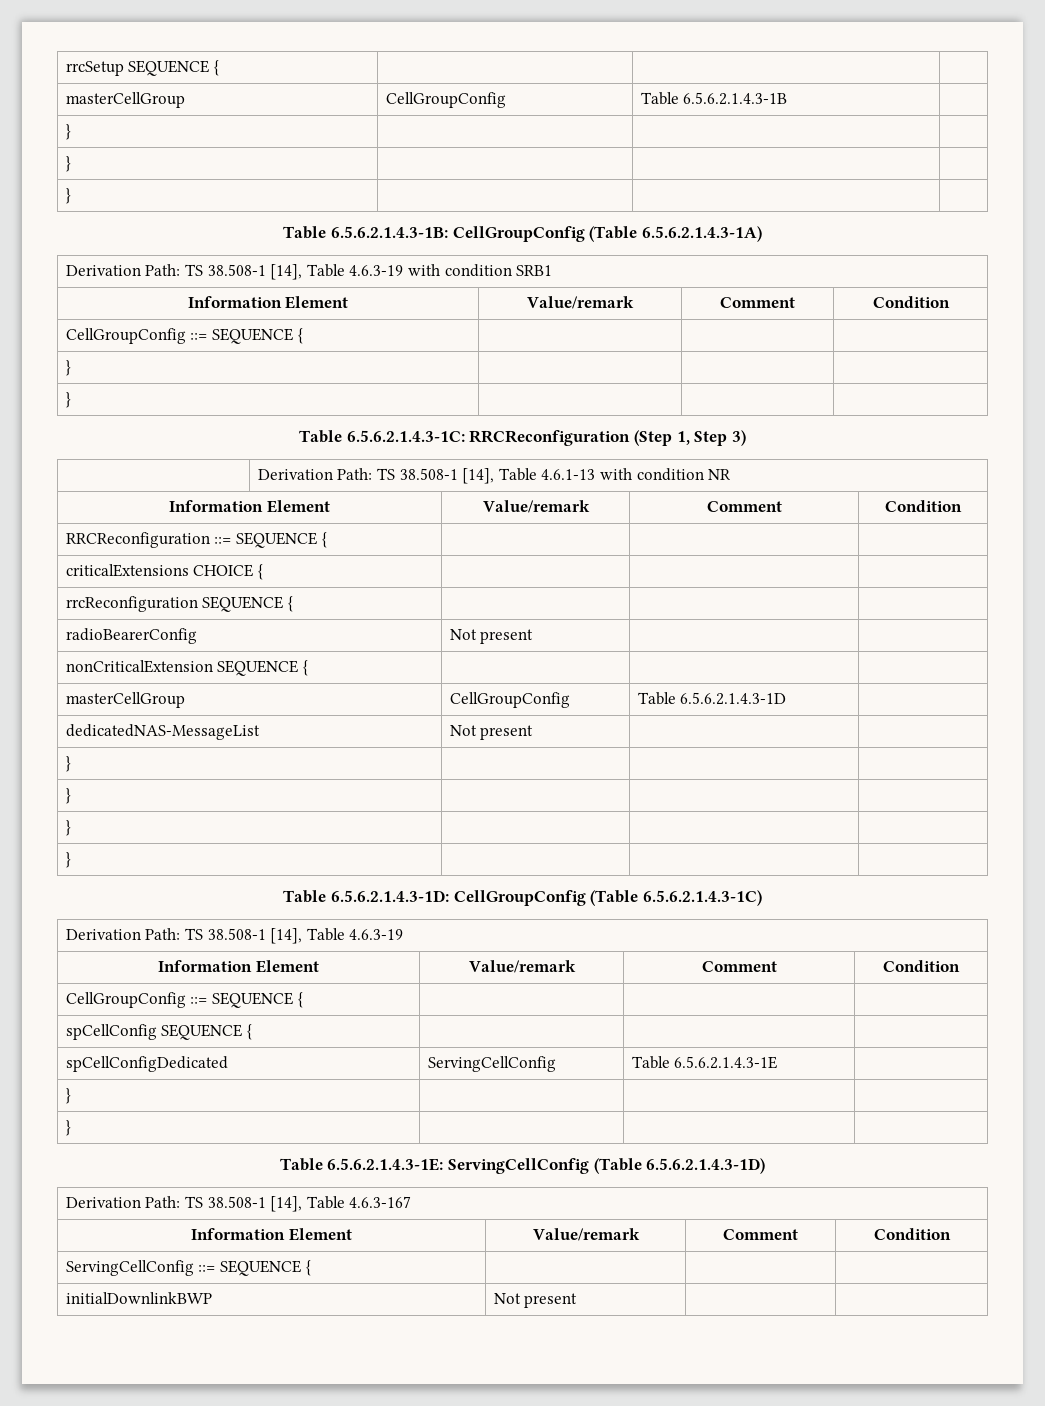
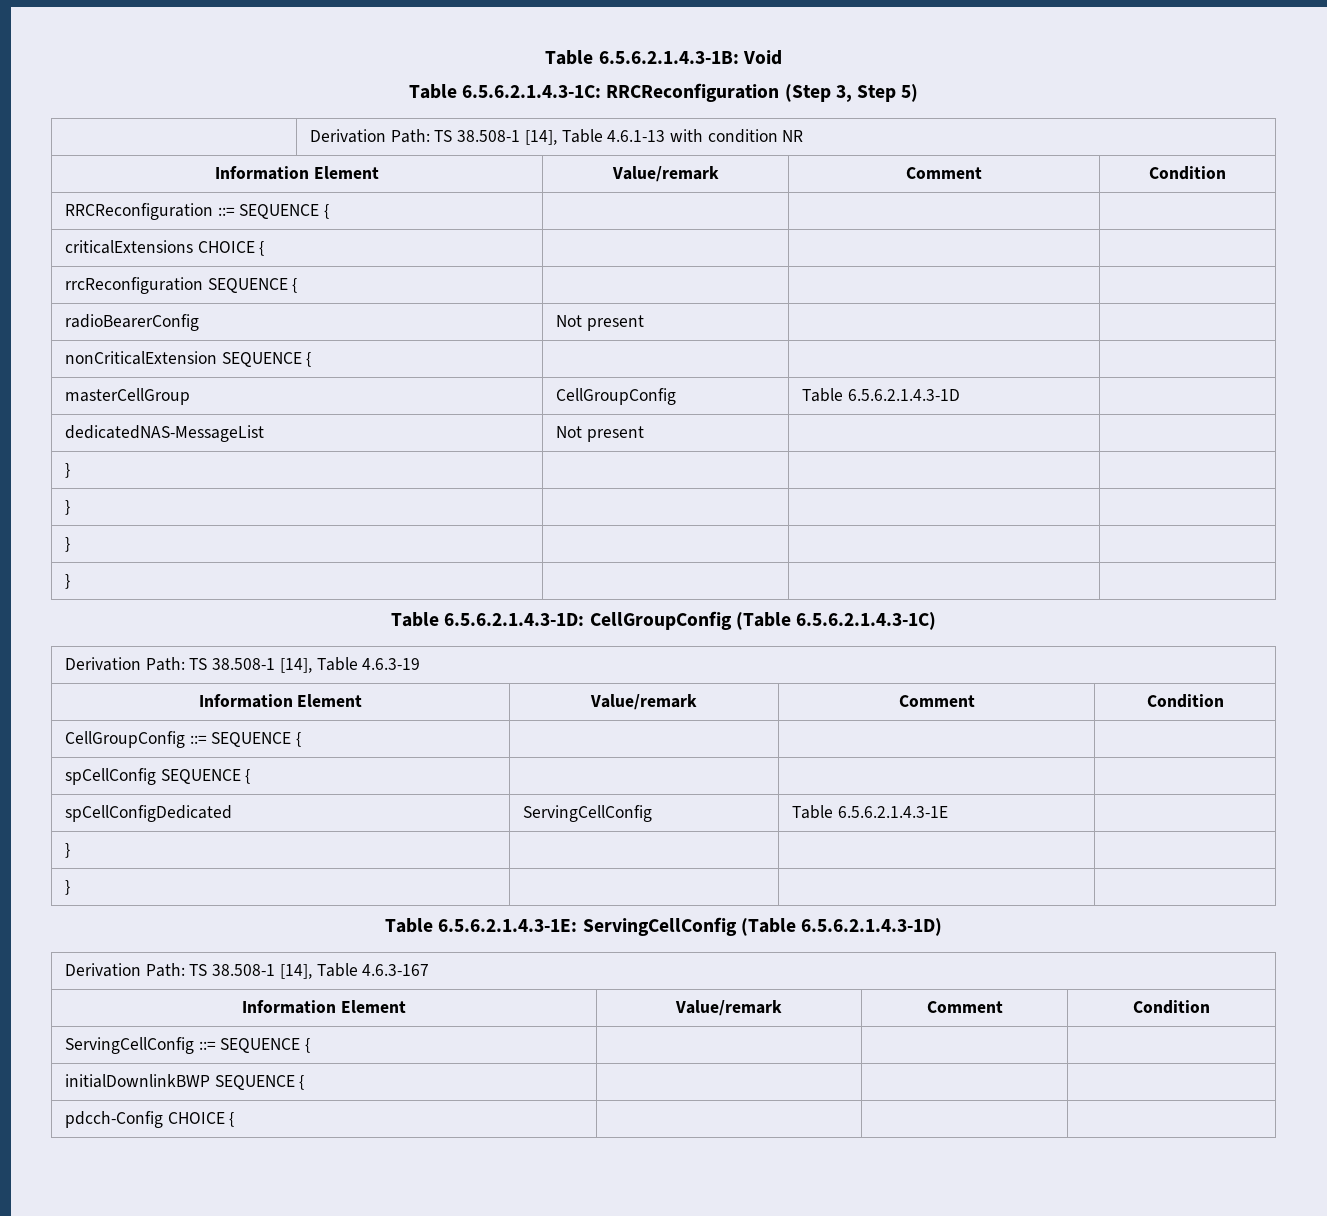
- rrcSetup SEQUENCE { | | |
- masterCellGroup | CellGroupConfig | Table 6.5.6.2.1.4.3-1B |
- } | | |
- } | | |
- } | | |
- Table 6.5.6.2.1.4.3-1B: CellGroupConfig (Table 6.5.6.2.1.4.3-1A)
- Derivation Path: TS 38.508-1 [14], Table 4.6.3-19 with condition SRB1
- Information Element | Value/remark | Comment | Condition
- CellGroupConfig ::= SEQUENCE { | | |
- } | | |
- } | | |
+ Table 6.5.6.2.1.4.3-1B: Void
- Table 6.5.6.2.1.4.3-1C: RRCReconfiguration (Step 1, Step 3)
+ Table 6.5.6.2.1.4.3-1C: RRCReconfiguration (Step 3, Step 5)
- initialDownlinkBWP | Not present | |
+ initialDownlinkBWP SEQUENCE { | | |
+ pdcch-Config CHOICE { | | |

